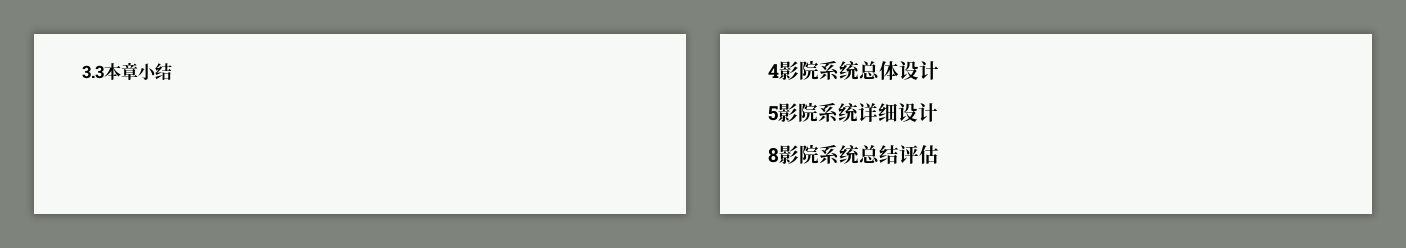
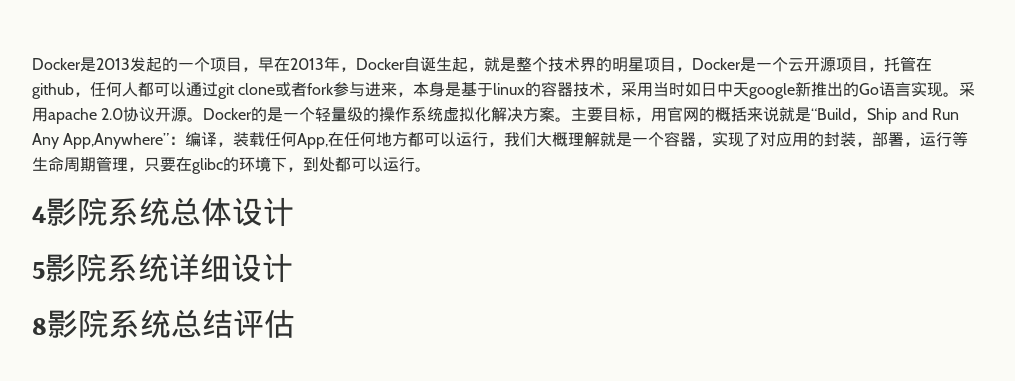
- 3.3本章小结
+ Docker是2013发起的一个项目，早在2013年，Docker自诞生起，就是整个技术界的明星项目，Docker是一个云开源项目，托管在github，任何人都可以通过git clone或者fork参与进来，本身是基于linux的容器技术，采用当时如日中天google新推出的Go语言实现。采用apache 2.0协议开源。Docker的是一个轻量级的操作系统虚拟化解决方案。主要目标，用官网的概括来说就是“Build，Ship and Run Any App,Anywhere”：编译，装载任何App,在任何地方都可以运行，我们大概理解就是一个容器，实现了对应用的封装，部署，运行等生命周期管理，只要在glibc的环境下，到处都可以运行。

